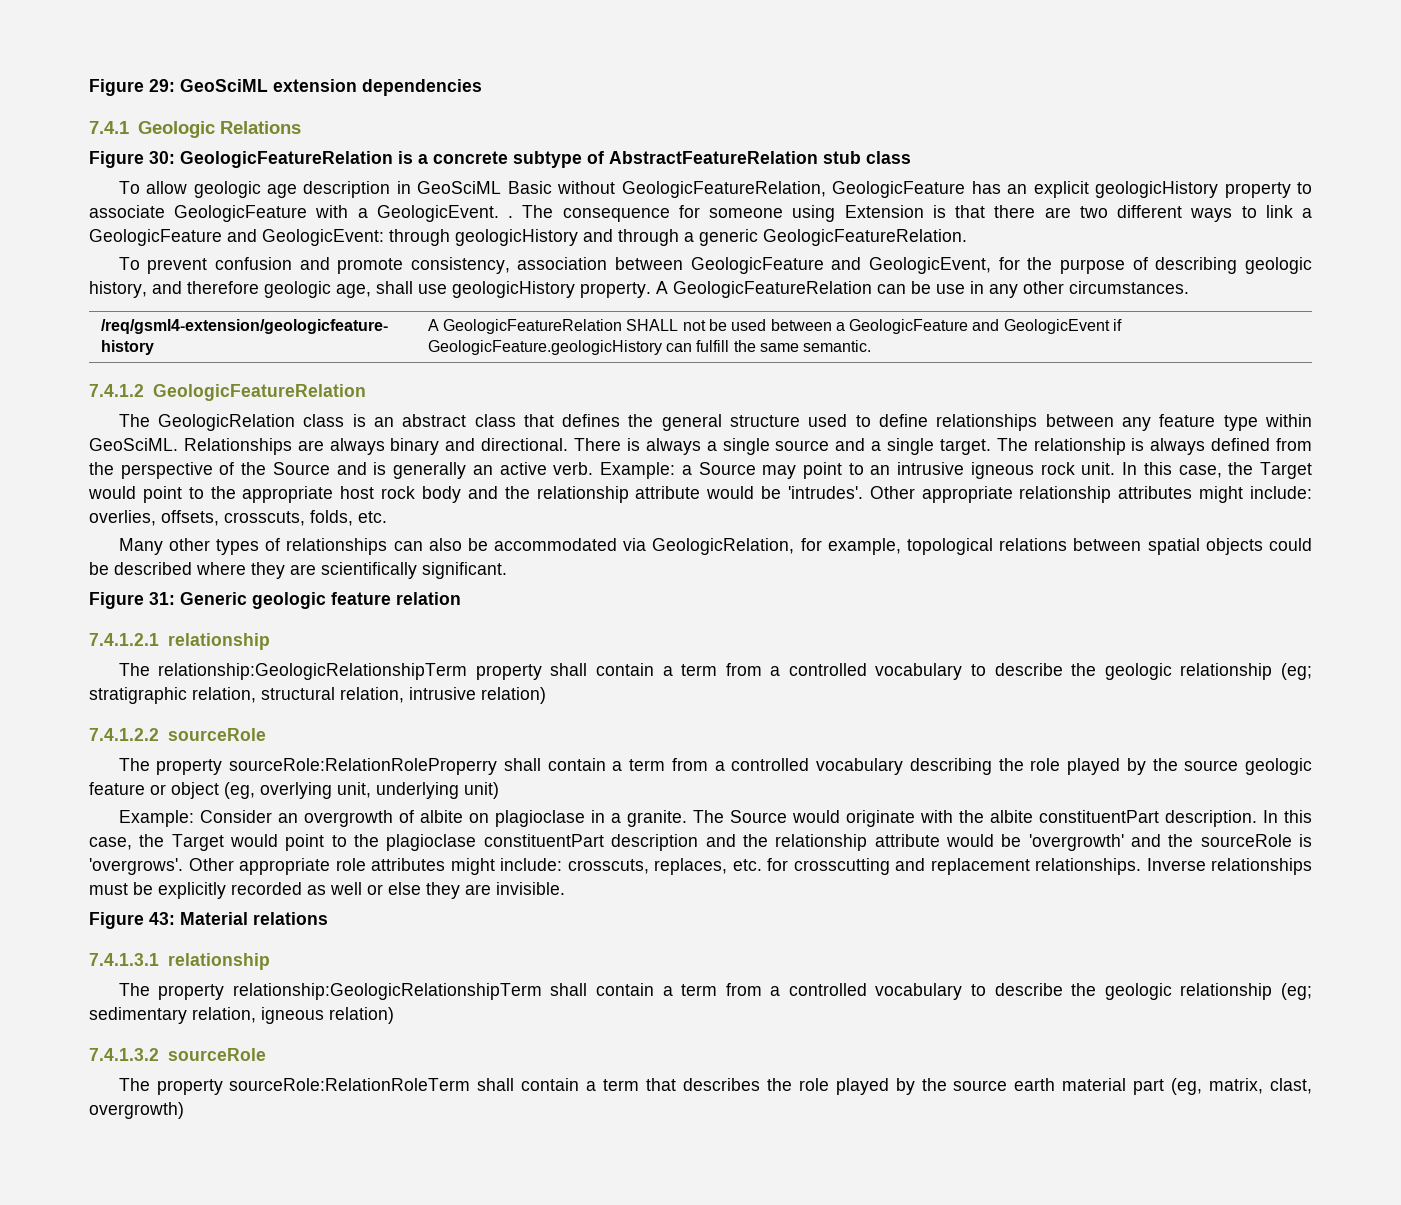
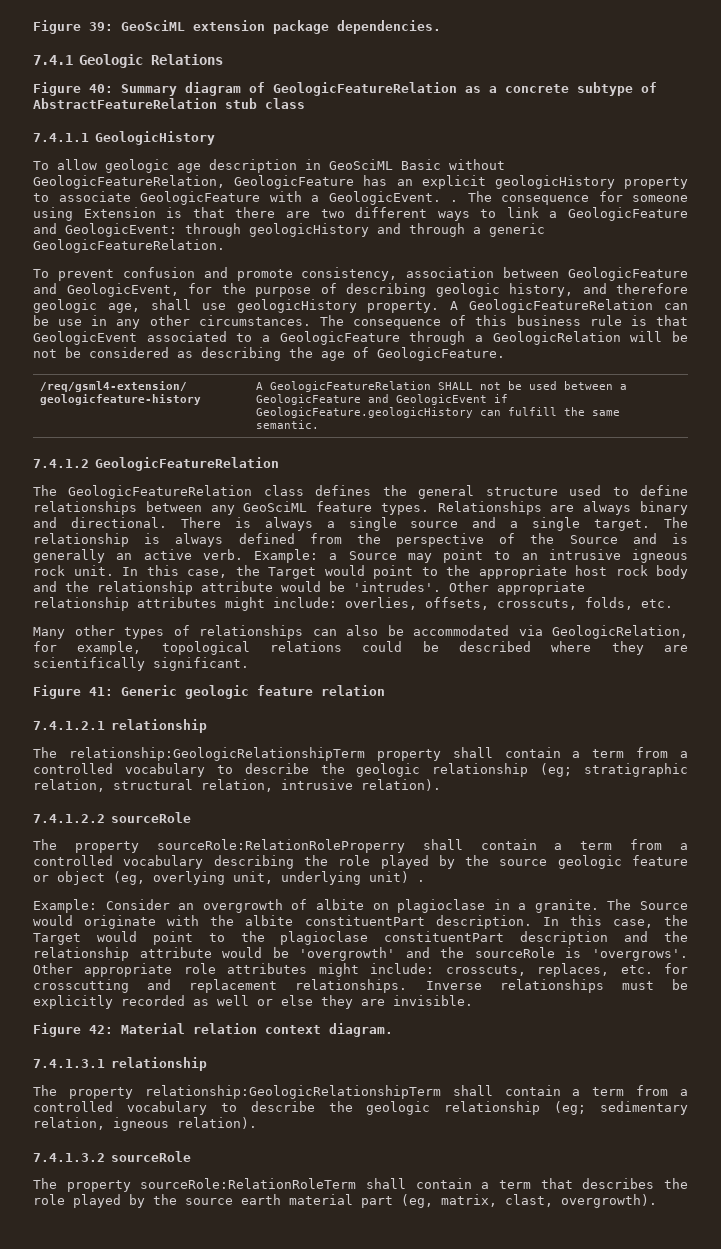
- Figure 29: GeoSciML extension dependencies
+ Figure 39: GeoSciML extension package dependencies.
- Figure 30: GeologicFeatureRelation is a concrete subtype of AbstractFeatureRelation stub class
+ Figure 40: Summary diagram of GeologicFeatureRelation as a concrete subtype of AbstractFeatureRelation stub class
+ 7.4.1.1 GeologicHistory
+ The consequence of this business rule is that GeologicEvent associated to a GeologicFeature through a GeologicRelation will be not be considered as describing the age of GeologicFeature.
- The GeologicRelation class is an abstract class that defines the general structure used to define relationships between any feature type within GeoSciML.
+ The GeologicFeatureRelation class defines the general structure used to define relationships between any GeoSciML feature types.
- Many other types of relationships can also be accommodated via GeologicRelation, for example, topological relations between spatial objects could be described where they are scientifically significant.
+ Many other types of relationships can also be accommodated via GeologicRelation, for example, topological relations could be described where they are scientifically significant.
- Figure 31: Generic geologic feature relation
+ Figure 41: Generic geologic feature relation
- The relationship:GeologicRelationshipTerm property shall contain a term from a controlled vocabulary to describe the geologic relationship (eg; stratigraphic relation, structural relation, intrusive relation)
+ The relationship:GeologicRelationshipTerm property shall contain a term from a controlled vocabulary to describe the geologic relationship (eg; stratigraphic relation, structural relation, intrusive relation).
- The property sourceRole:RelationRoleProperry shall contain a term from a controlled vocabulary describing the role played by the source geologic feature or object (eg, overlying unit, underlying unit)
+ The property sourceRole:RelationRoleProperry shall contain a term from a controlled vocabulary describing the role played by the source geologic feature or object (eg, overlying unit, underlying unit) .
- Figure 43: Material relations
+ Figure 42: Material relation context diagram.
- The property relationship:GeologicRelationshipTerm shall contain a term from a controlled vocabulary to describe the geologic relationship (eg; sedimentary relation, igneous relation)
+ The property relationship:GeologicRelationshipTerm shall contain a term from a controlled vocabulary to describe the geologic relationship (eg; sedimentary relation, igneous relation).
- The property sourceRole:RelationRoleTerm shall contain a term that describes the role played by the source earth material part (eg, matrix, clast, overgrowth)
+ The property sourceRole:RelationRoleTerm shall contain a term that describes the role played by the source earth material part (eg, matrix, clast, overgrowth).

